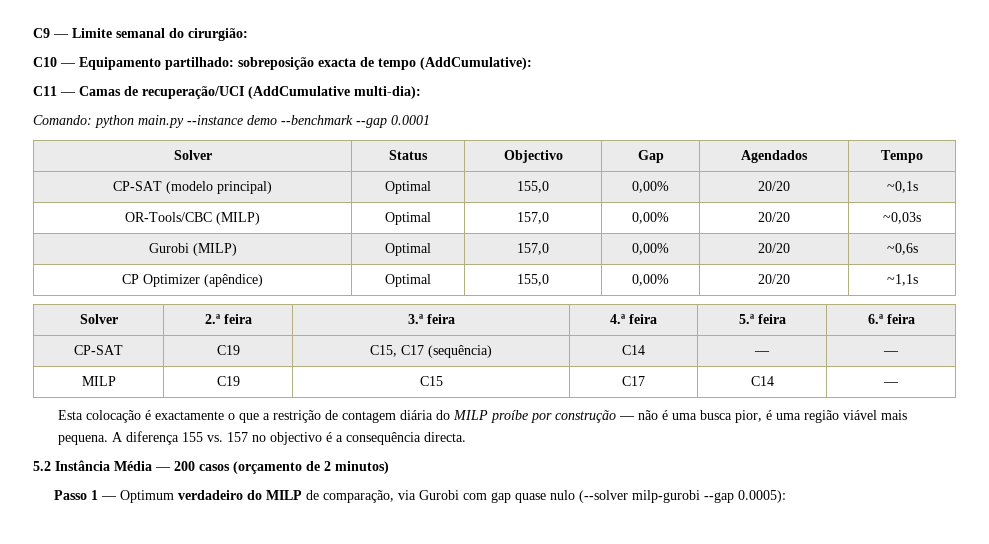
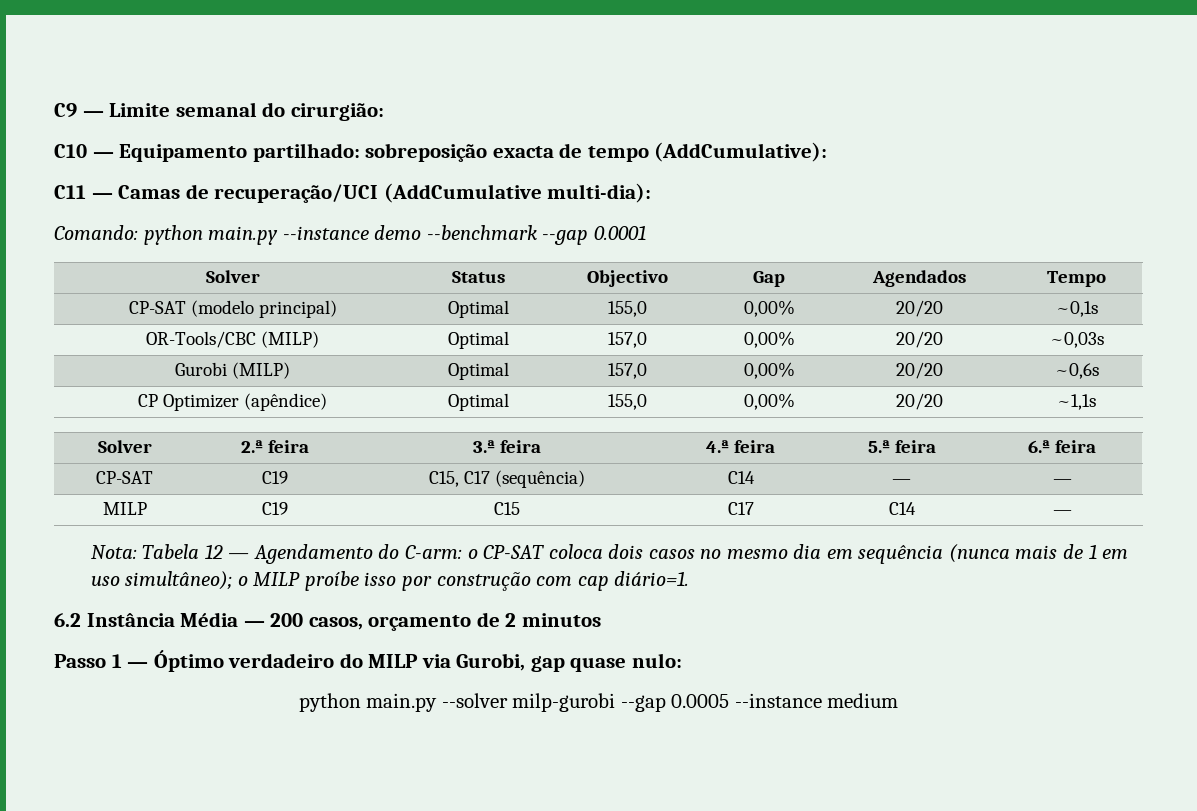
- Esta colocação é exactamente o que a restrição de contagem diária do MILP proíbe por construção — não é uma busca pior, é uma região viável mais pequena. A diferença 155 vs. 157 no objectivo é a consequência directa.
- 5.2 Instância Média — 200 casos (orçamento de 2 minutos)
+ Nota: Tabela 12 — Agendamento do C-arm: o CP-SAT coloca dois casos no mesmo dia em sequência (nunca mais de 1 em uso simultâneo); o MILP proíbe isso por construção com cap diário=1.
+ 6.2 Instância Média — 200 casos, orçamento de 2 minutos
- Passo 1 — Optimum verdadeiro do MILP de comparação, via Gurobi com gap quase nulo (--solver milp-gurobi --gap 0.0005):
+ Passo 1 — Óptimo verdadeiro do MILP via Gurobi, gap quase nulo:
+ python main.py --solver milp-gurobi --gap 0.0005 --instance medium

